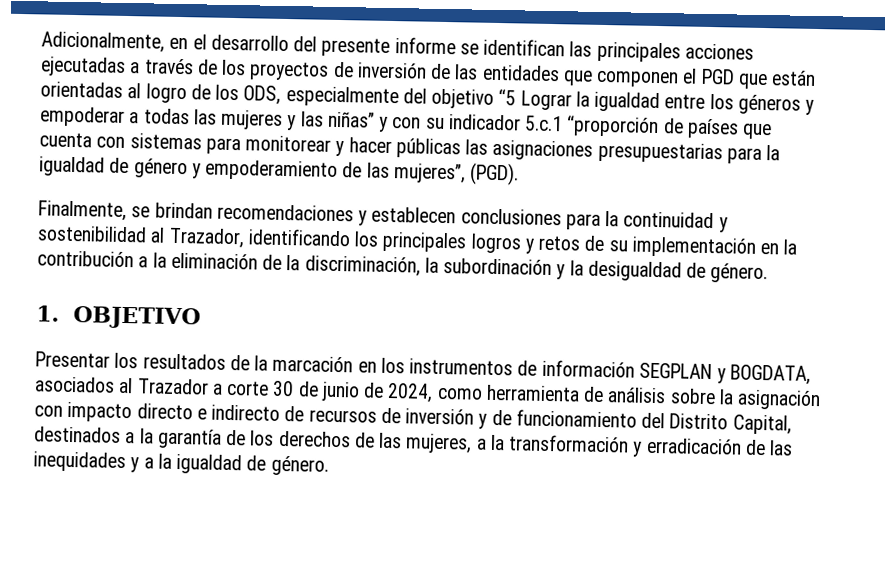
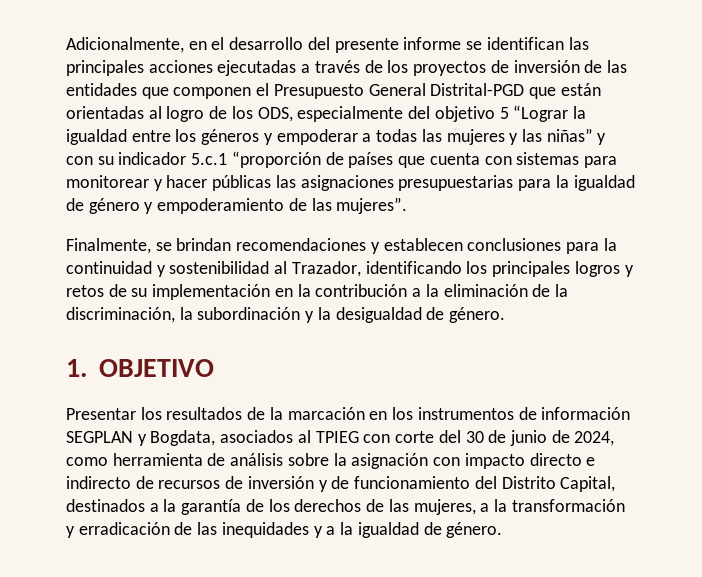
- Adicionalmente, en el desarrollo del presente informe se identifican las principales acciones ejecutadas a través de los proyectos de inversión de las entidades que componen el PGD que están orientadas al logro de los ODS, especialmente del objetivo “5 Lograr la igualdad entre los géneros y empoderar a todas las mujeres y las niñas” y con su indicador 5.c.1 “proporción de países que cuenta con sistemas para monitorear y hacer públicas las asignaciones presupuestarias para la igualdad de género y empoderamiento de las mujeres”, (PGD).
+ Adicionalmente, en el desarrollo del presente informe se identifican las principales acciones ejecutadas a través de los proyectos de inversión de las entidades que componen el Presupuesto General Distrital-PGD que están orientadas al logro de los ODS, especialmente del objetivo 5 “Lograr la igualdad entre los géneros y empoderar a todas las mujeres y las niñas” y con su indicador 5.c.1 “proporción de países que cuenta con sistemas para monitorear y hacer públicas las asignaciones presupuestarias para la igualdad de género y empoderamiento de las mujeres”.
- Presentar los resultados de la marcación en los instrumentos de información SEGPLAN y BOGDATA, asociados al Trazador a corte 30 de junio de 2024, como herramienta de análisis sobre la asignación con impacto directo e indirecto de recursos de inversión y de funcionamiento del Distrito Capital, destinados a la garantía de los derechos de las mujeres, a la transformación y erradicación de las inequidades y a la igualdad de género.
+ Presentar los resultados de la marcación en los instrumentos de información SEGPLAN y Bogdata, asociados al TPIEG con corte del 30 de junio de 2024, como herramienta de análisis sobre la asignación con impacto directo e indirecto de recursos de inversión y de funcionamiento del Distrito Capital, destinados a la garantía de los derechos de las mujeres, a la transformación y erradicación de las inequidades y a la igualdad de género.

